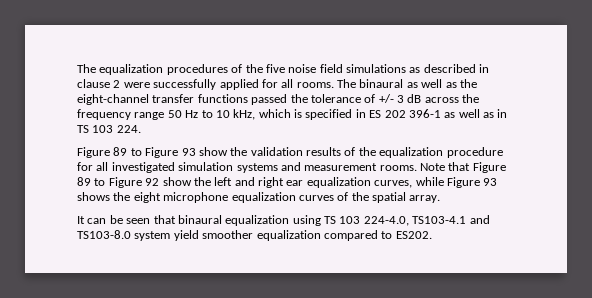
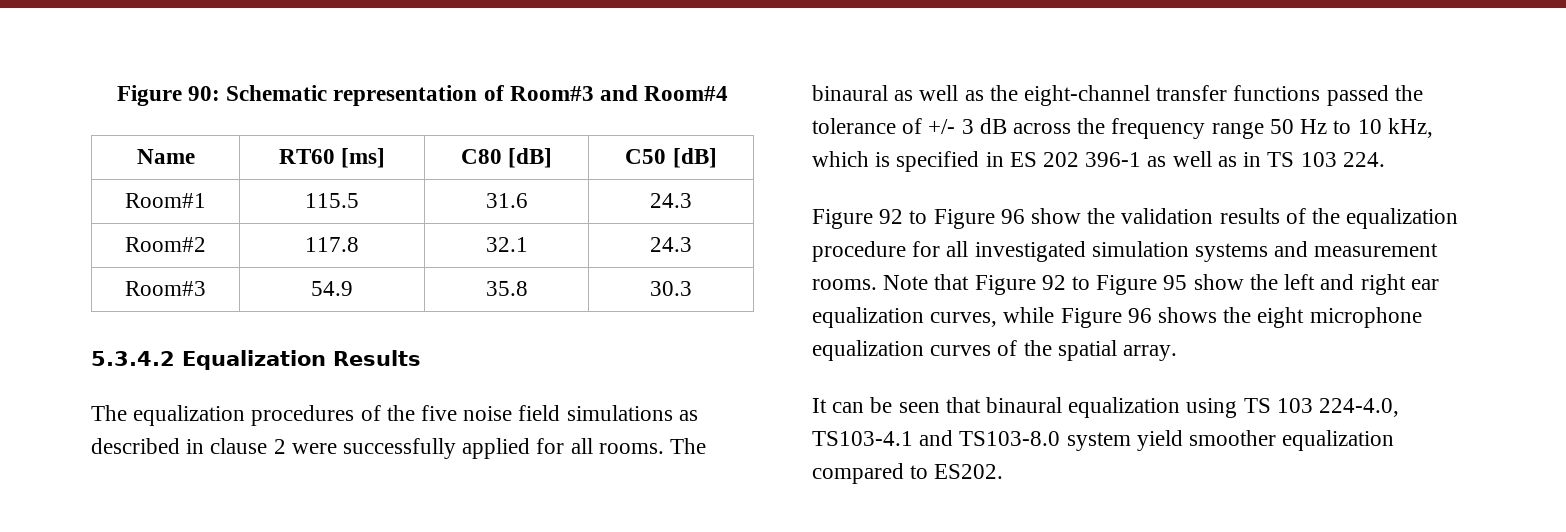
+ Figure 90: Schematic representation of Room#3 and Room#4
+ Name | RT60 [ms] | C80 [dB] | C50 [dB]
+ Room#1 | 115.5 | 31.6 | 24.3
+ Room#2 | 117.8 | 32.1 | 24.3
+ Room#3 | 54.9 | 35.8 | 30.3
+ 5.3.4.2 Equalization Results
- Figure 89 to Figure 93 show the validation results of the equalization procedure for all investigated simulation systems and measurement rooms.
+ Figure 92 to Figure 96 show the validation results of the equalization procedure for all investigated simulation systems and measurement rooms.
- Note that Figure 89 to Figure 92 show the left and right ear equalization curves, while Figure 93 shows the eight microphone equalization curves of the spatial array.
+ Note that Figure 92 to Figure 95 show the left and right ear equalization curves, while Figure 96 shows the eight microphone equalization curves of the spatial array.

